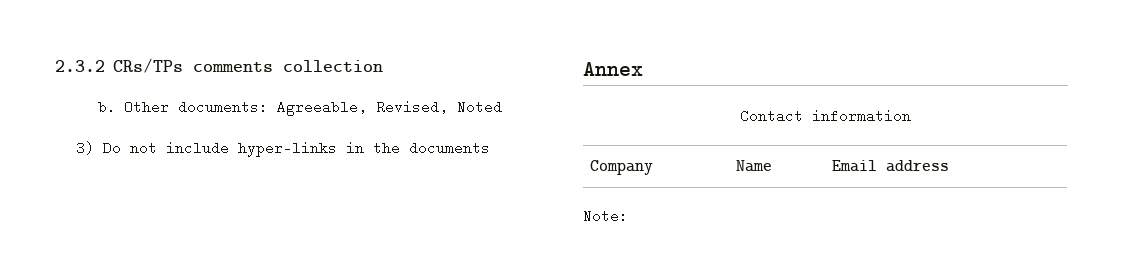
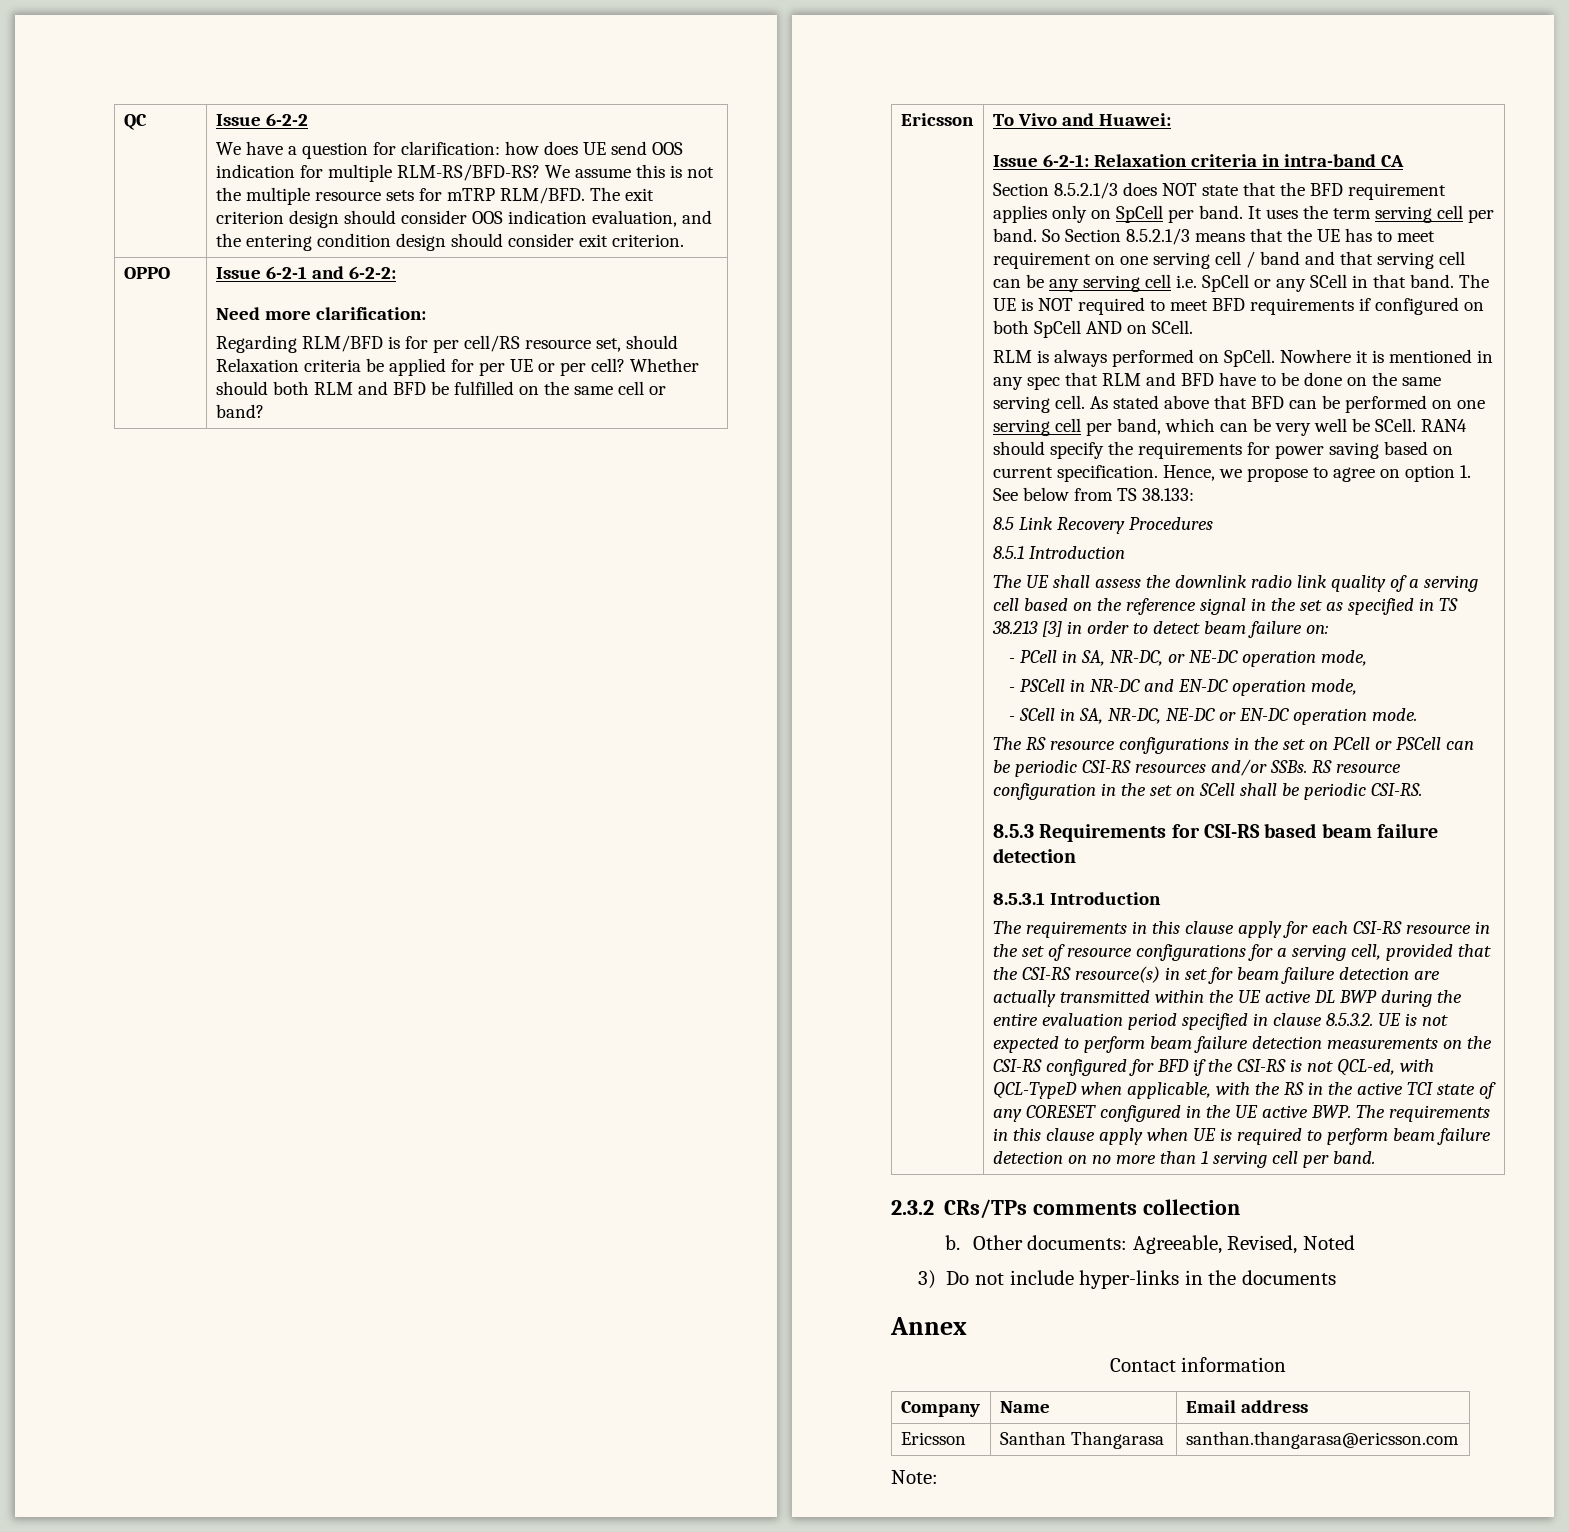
+ QC | Issue 6-2-2
+ We have a question for clarification: how does UE send OOS indication for multiple RLM-RS/BFD-RS? We assume this is not the multiple resource sets for mTRP RLM/BFD. The exit criterion design should consider OOS indication evaluation, and the entering condition design should consider exit criterion.
+ OPPO | Issue 6-2-1 and 6-2-2:
+ Need more clarification:
+ Regarding RLM/BFD is for per cell/RS resource set, should Relaxation criteria be applied for per UE or per cell? Whether should both RLM and BFD be fulfilled on the same cell or band?
+ Ericsson | To Vivo and Huawei:
+ Issue 6-2-1: Relaxation criteria in intra-band CA
+ Section 8.5.2.1/3 does NOT state that the BFD requirement applies only on SpCell per band. It uses the term serving cell per band. So Section 8.5.2.1/3 means that the UE has to meet requirement on one serving cell / band and that serving cell can be any serving cell i.e. SpCell or any SCell in that band. The UE is NOT required to meet BFD requirements if configured on both SpCell AND on SCell.
+ RLM is always performed on SpCell. Nowhere it is mentioned in any spec that RLM and BFD have to be done on the same serving cell. As stated above that BFD can be performed on one serving cell per band, which can be very well be SCell. RAN4 should specify the requirements for power saving based on current specification. Hence, we propose to agree on option 1. See below from TS 38.133:
+ 8.5 Link Recovery Procedures
+ 8.5.1 Introduction
+ The UE shall assess the downlink radio link quality of a serving cell based on the reference signal in the set as specified in TS 38.213 [3] in order to detect beam failure on:
+ - PCell in SA, NR-DC, or NE-DC operation mode,
+ - PSCell in NR-DC and EN-DC operation mode,
+ - SCell in SA, NR-DC, NE-DC or EN-DC operation mode.
+ The RS resource configurations in the set on PCell or PSCell can be periodic CSI-RS resources and/or SSBs. RS resource configuration in the set on SCell shall be periodic CSI-RS.
+ 8.5.3 Requirements for CSI-RS based beam failure detection
+ 8.5.3.1 Introduction
+ The requirements in this clause apply for each CSI-RS resource in the set of resource configurations for a serving cell, provided that the CSI-RS resource(s) in set for beam failure detection are actually transmitted within the UE active DL BWP during the entire evaluation period specified in clause 8.5.3.2. UE is not expected to perform beam failure detection measurements on the CSI-RS configured for BFD if the CSI-RS is not QCL-ed, with QCL-TypeD when applicable, with the RS in the active TCI state of any CORESET configured in the UE active BWP. The requirements in this clause apply when UE is required to perform beam failure detection on no more than 1 serving cell per band.
+ Ericsson | Santhan Thangarasa | santhan.thangarasa@ericsson.com

